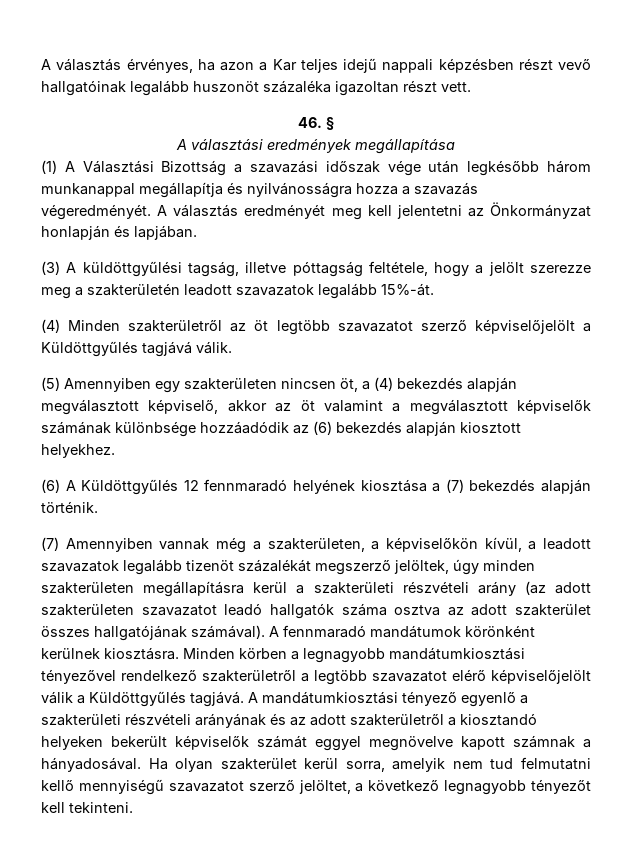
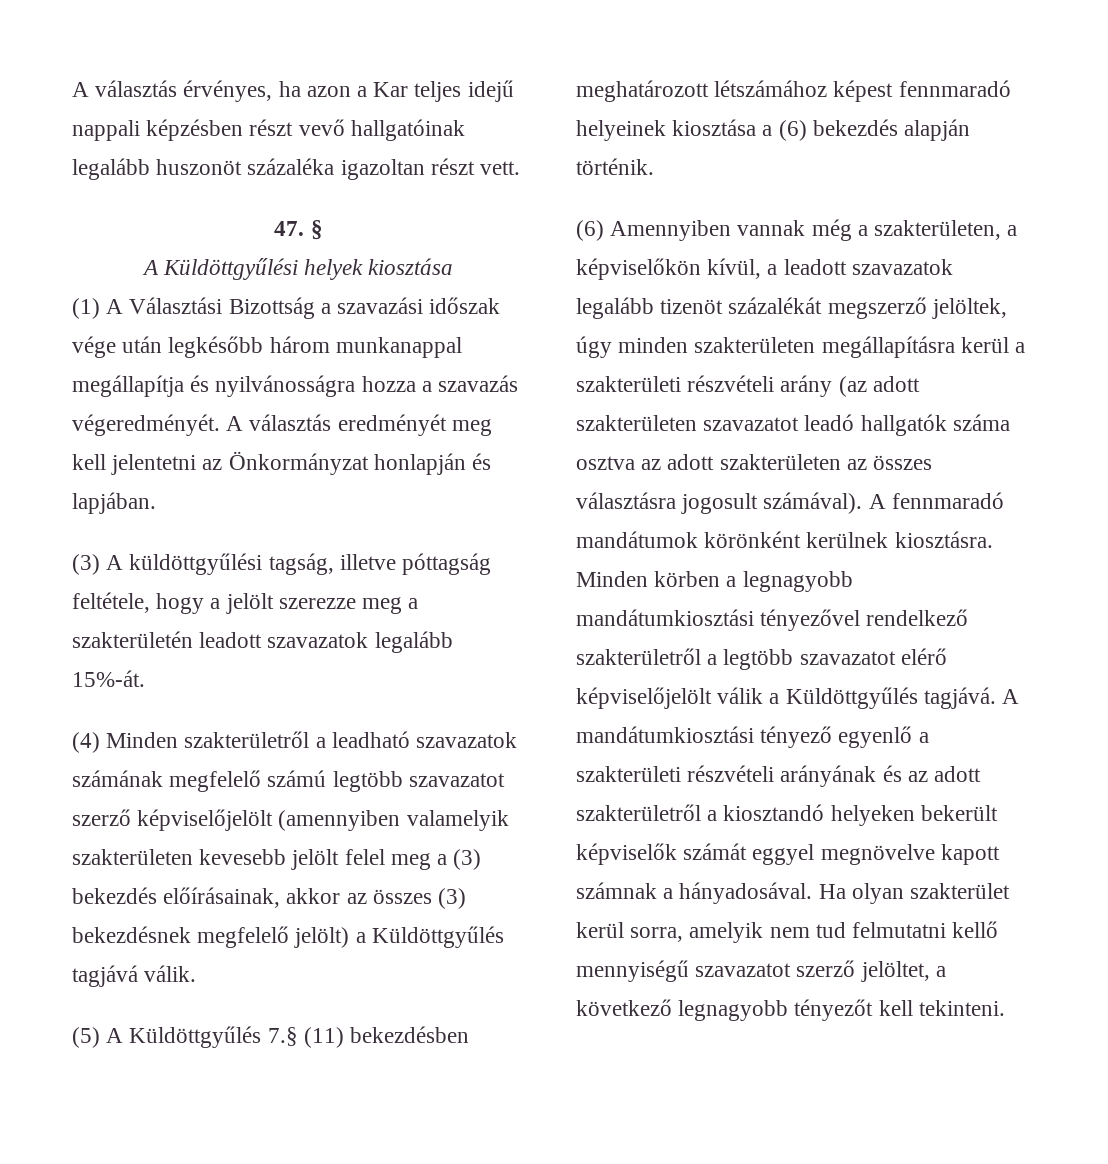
- 46. §
+ 47. §
- A választási eredmények megállapítása
+ A Küldöttgyűlési helyek kiosztása
- (4) Minden szakterületről az öt legtöbb szavazatot szerző képviselőjelölt a Küldöttgyűlés tagjává válik.
+ (4) Minden szakterületről a leadható szavazatok számának megfelelő számú legtöbb szavazatot szerző képviselőjelölt (amennyiben valamelyik szakterületen kevesebb jelölt felel meg a (3) bekezdés előírásainak, akkor az összes (3) bekezdésnek megfelelő jelölt) a Küldöttgyűlés tagjává válik.
- (5) Amennyiben egy szakterületen nincsen öt, a (4) bekezdés alapján megválasztott képviselő, akkor az öt valamint a megválasztott képviselők számának különbsége hozzáadódik az (6) bekezdés alapján kiosztott helyekhez.
- (6) A Küldöttgyűlés 12 fennmaradó helyének kiosztása a (7) bekezdés alapján történik.
+ (5) A Küldöttgyűlés 7.§ (11) bekezdésben meghatározott létszámához képest fennmaradó helyeinek kiosztása a (6) bekezdés alapján történik.
- (7) Amennyiben vannak még a szakterületen, a képviselőkön kívül, a leadott szavazatok legalább tizenöt százalékát megszerző jelöltek, úgy minden szakterületen megállapításra kerül a szakterületi részvételi arány (az adott szakterületen szavazatot leadó hallgatók száma osztva az adott szakterület összes hallgatójának számával).
+ (6) Amennyiben vannak még a szakterületen, a képviselőkön kívül, a leadott szavazatok legalább tizenöt százalékát megszerző jelöltek, úgy minden szakterületen megállapításra kerül a szakterületi részvételi arány (az adott szakterületen szavazatot leadó hallgatók száma osztva az adott szakterületen az összes választásra jogosult számával).

